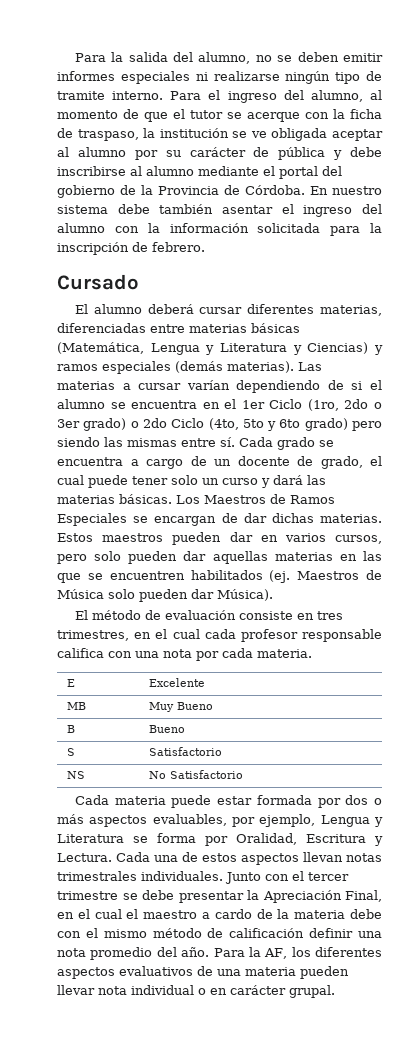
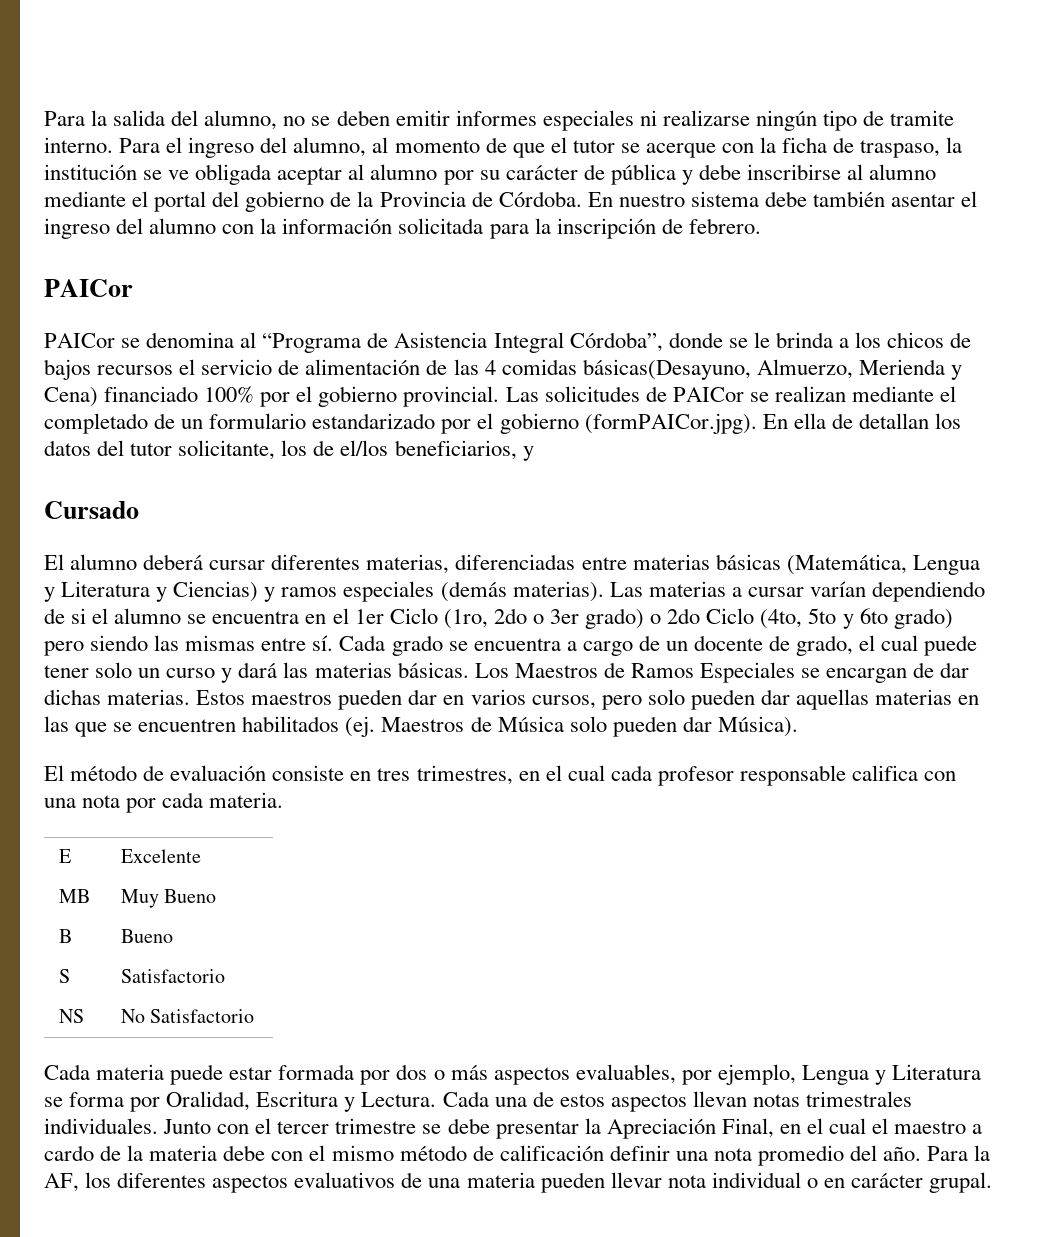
  En nuestro sistema debe también asentar el ingreso del alumno con la información solicitada para la inscripción de febrero.
+ PAICor
+ PAICor se denomina al “Programa de Asistencia Integral Córdoba”, donde se le brinda a los chicos de bajos recursos el servicio de alimentación de las 4 comidas básicas(Desayuno, Almuerzo, Merienda y Cena) financiado 100% por el gobierno provincial. Las solicitudes de PAICor se realizan mediante el completado de un formulario estandarizado por el gobierno (formPAICor.jpg). En ella de detallan los datos del tutor solicitante, los de el/los beneficiarios, y

